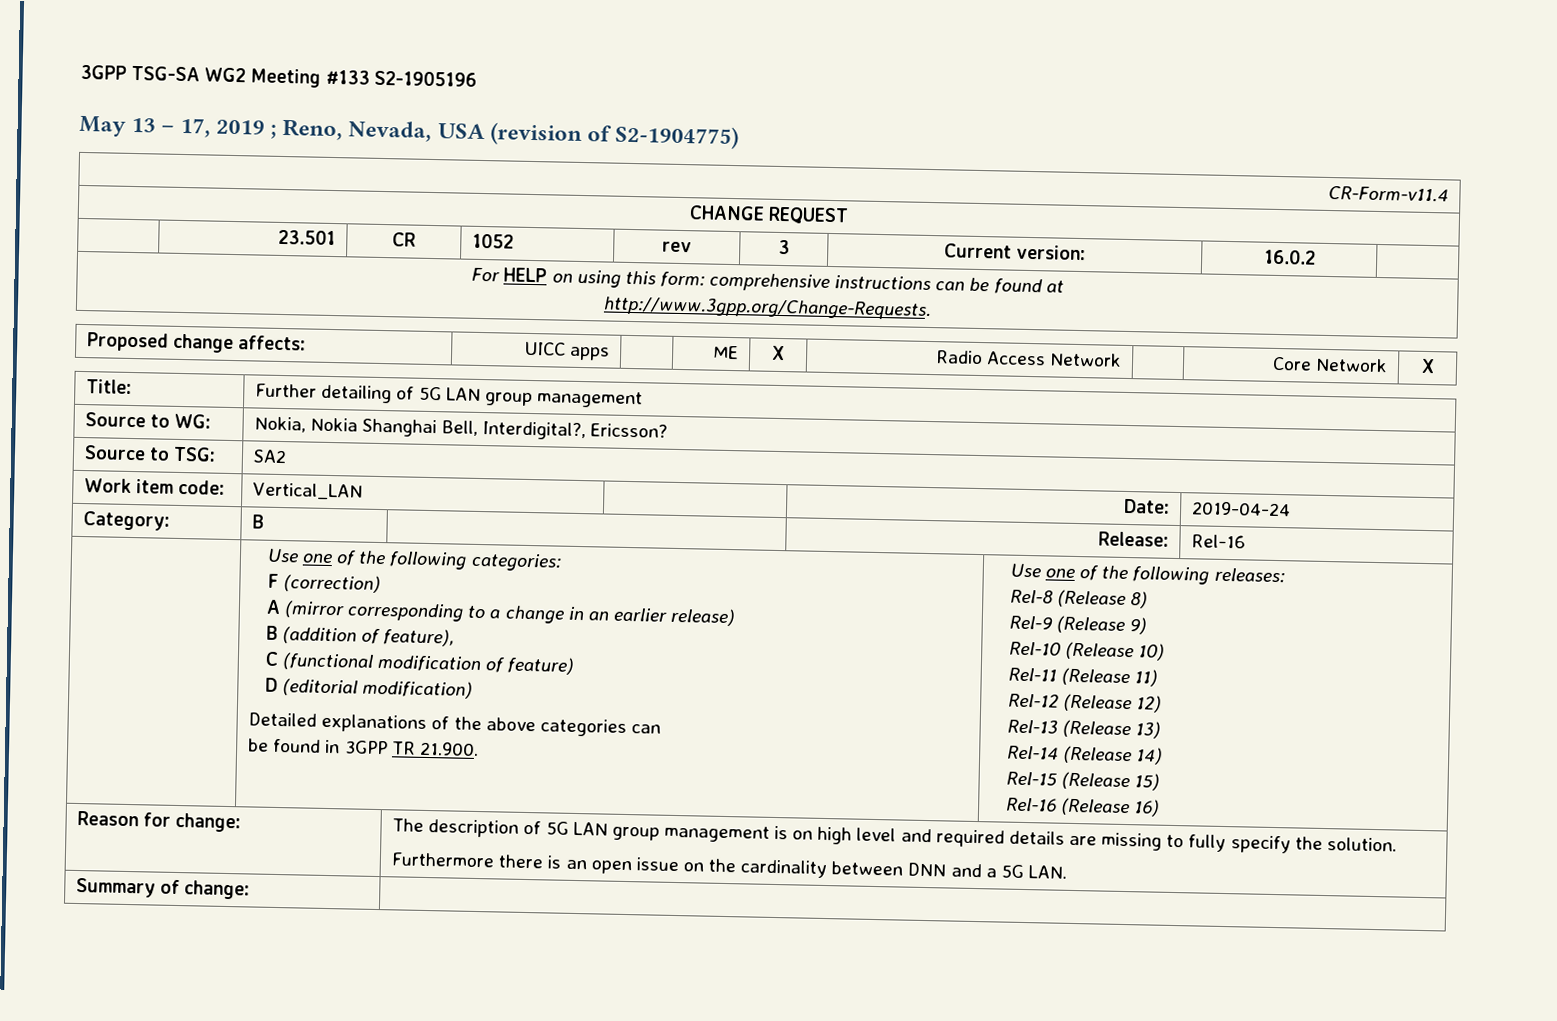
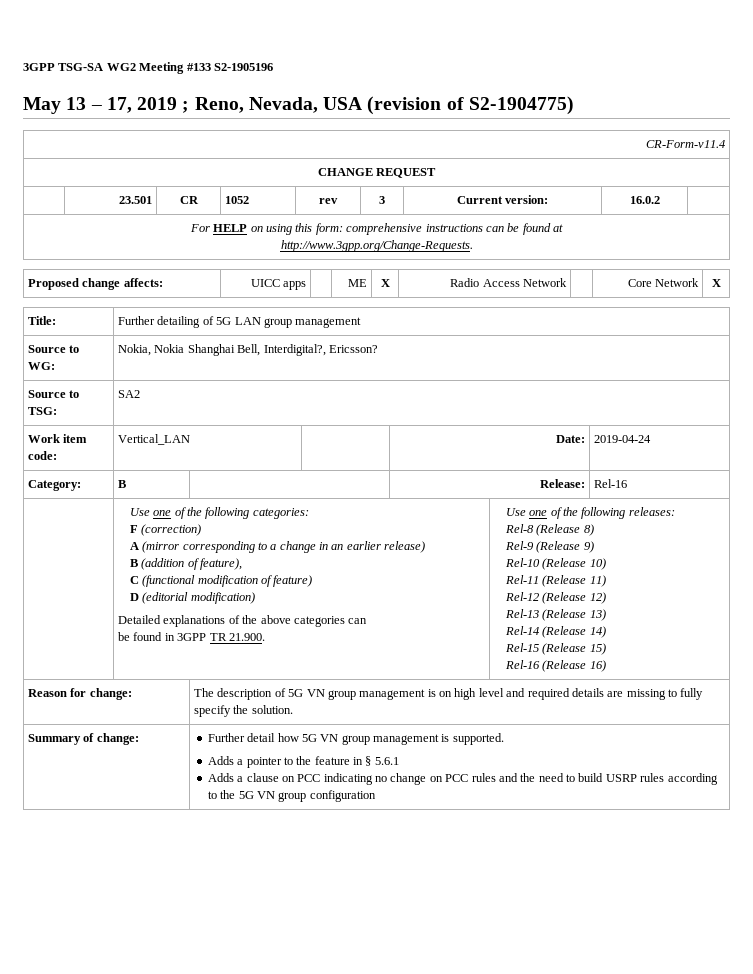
- Reason for change: | The description of 5G LAN group management is on high level and required details are missing to fully specify the solution.
- Furthermore there is an open issue on the cardinality between DNN and a 5G LAN.
- Summary of change: |
+ Reason for change: | The description of 5G VN group management is on high level and required details are missing to fully specify the solution.
+ Summary of change: | Further detail how 5G VN group management is supported.
+ Adds a pointer to the feature in § 5.6.1
+ Adds a clause on PCC indicating no change on PCC rules and the need to build USRP rules according to the 5G VN group configuration

